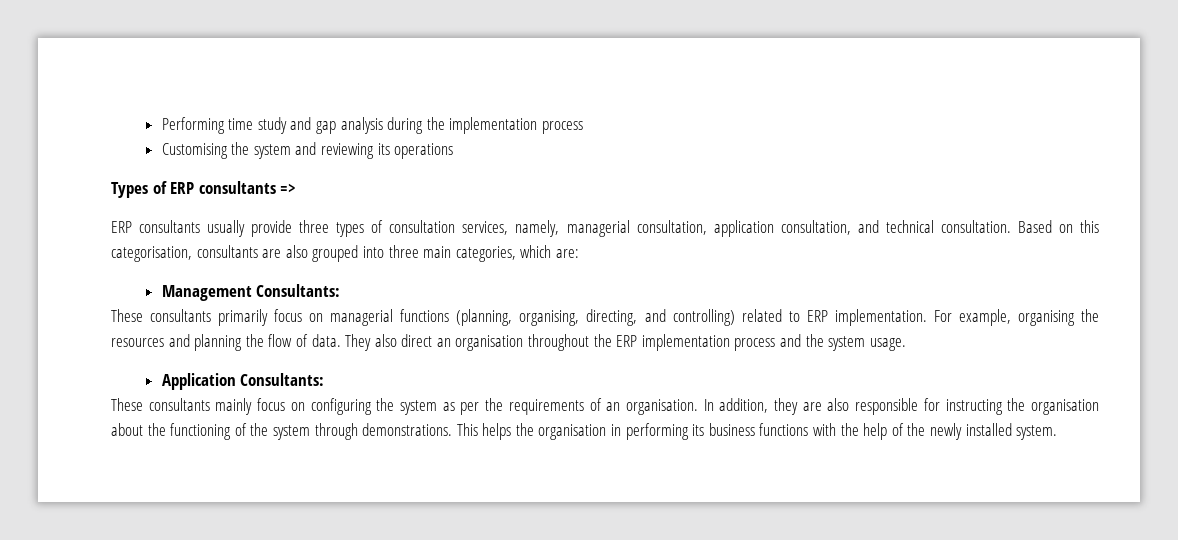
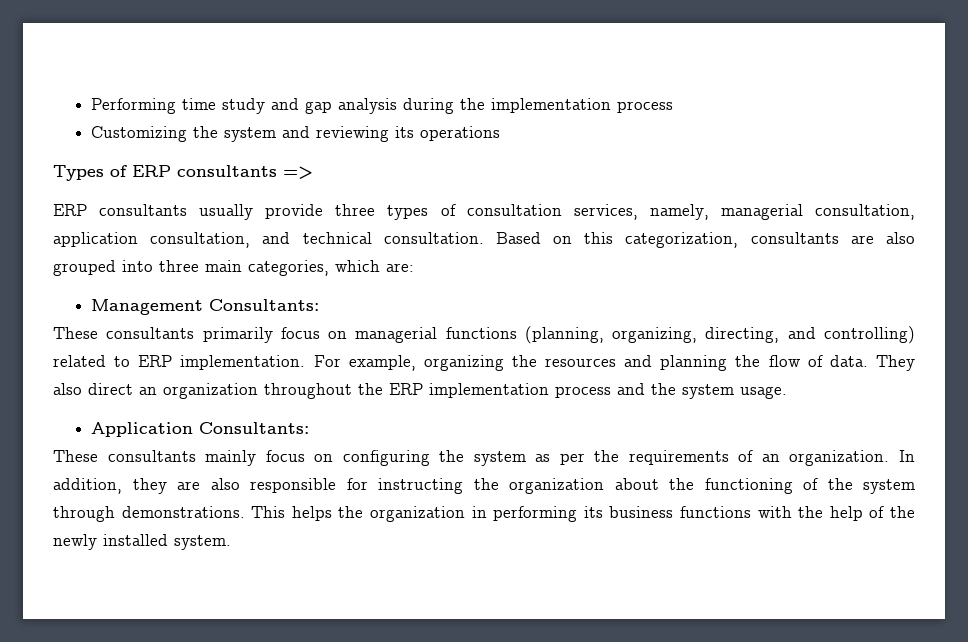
- Customising the system and reviewing its operations
+ Customizing the system and reviewing its operations
- Based on this categorisation, consultants are also grouped into three main categories, which are:
+ Based on this categorization, consultants are also grouped into three main categories, which are:
- These consultants primarily focus on managerial functions (planning, organising, directing, and controlling) related to ERP implementation.
+ These consultants primarily focus on managerial functions (planning, organizing, directing, and controlling) related to ERP implementation.
- For example, organising the resources and planning the flow of data.
+ For example, organizing the resources and planning the flow of data.
- They also direct an organisation throughout the ERP implementation process and the system usage.
+ They also direct an organization throughout the ERP implementation process and the system usage.
- These consultants mainly focus on configuring the system as per the requirements of an organisation.
+ These consultants mainly focus on configuring the system as per the requirements of an organization.
- In addition, they are also responsible for instructing the organisation about the functioning of the system through demonstrations.
+ In addition, they are also responsible for instructing the organization about the functioning of the system through demonstrations.
- This helps the organisation in performing its business functions with the help of the newly installed system.
+ This helps the organization in performing its business functions with the help of the newly installed system.

